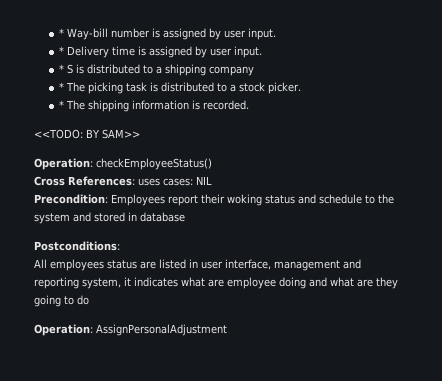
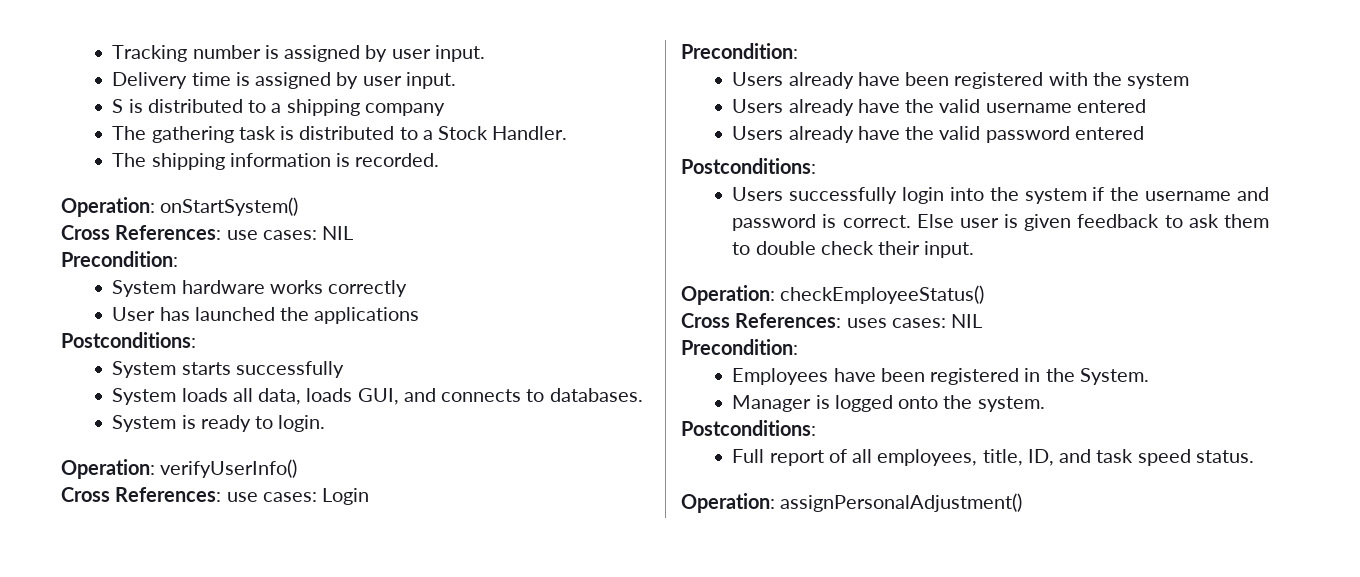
- * Way-bill number is assigned by user input.
+ Tracking number is assigned by user input.
- * Delivery time is assigned by user input.
+ Delivery time is assigned by user input.
- * S is distributed to a shipping company
+ S is distributed to a shipping company
- * The picking task is distributed to a stock picker.
- * The shipping information is recorded.
+ The gathering task is distributed to a Stock Handler.
+ The shipping information is recorded.
- <<TODO: BY SAM>>
+ Operation: onStartSystem()
+ Cross References: use cases: NIL
+ Precondition:
+ System hardware works correctly
+ User has launched the applications
+ Postconditions:
+ System starts successfully
+ System loads all data, loads GUI, and connects to databases.
+ System is ready to login.
+ Operation: verifyUserInfo()
+ Cross References: use cases: Login
+ Precondition:
+ Users already have been registered with the system
+ Users already have the valid username entered
+ Users already have the valid password entered
+ Postconditions:
+ Users successfully login into the system if the username and password is correct. Else user is given feedback to ask them to double check their input.
  Cross References: uses cases: NIL
- Precondition: Employees report their woking status and schedule to the system and stored in database
+ Precondition:
+ Employees have been registered in the System.
+ Manager is logged onto the system.
  Postconditions:
- All employees status are listed in user interface, management and reporting system, it indicates what are employee doing and what are they going to do
- Operation: AssignPersonalAdjustment
+ Full report of all employees, title, ID, and task speed status.
+ Operation: assignPersonalAdjustment()

